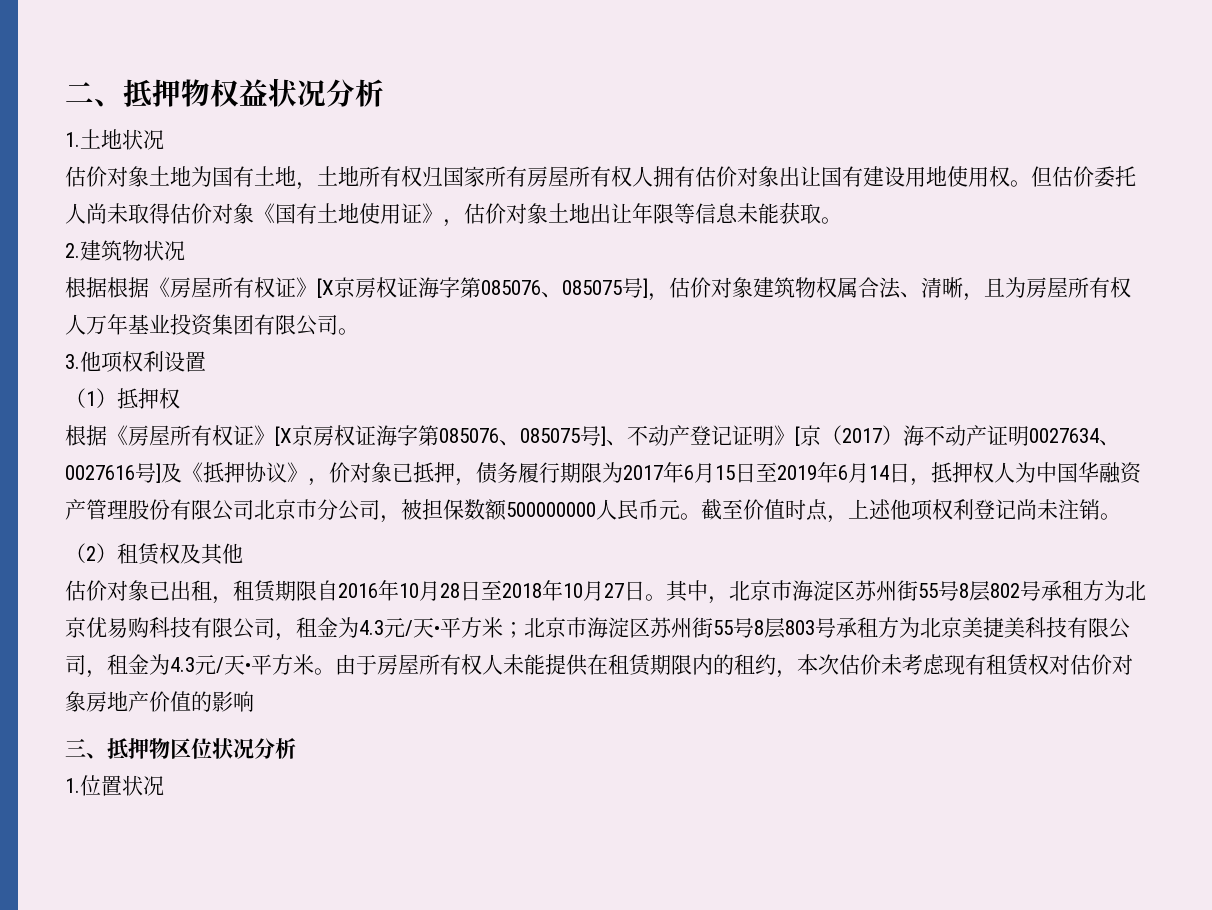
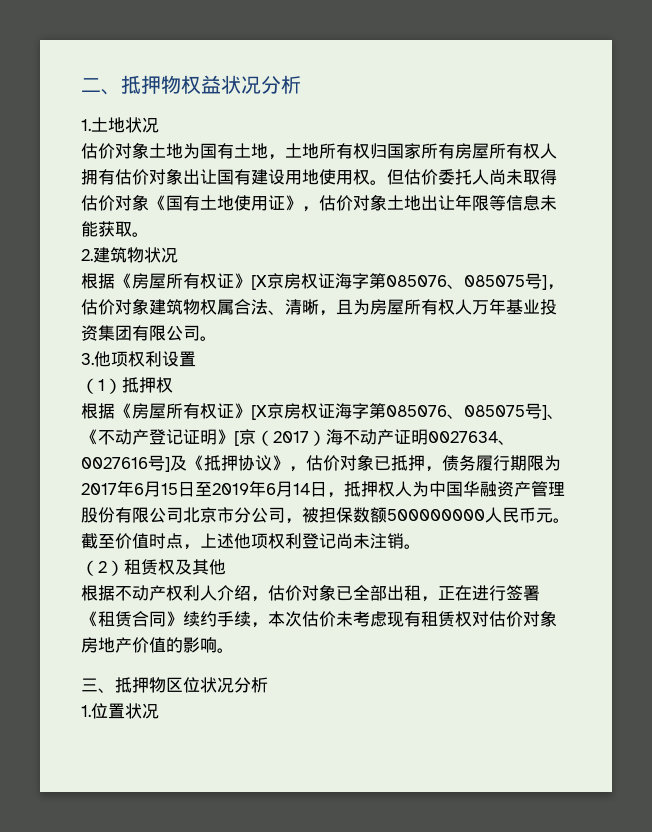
- 根据根据《房屋所有权证》[X京房权证海字第085076、085075号]，估价对象建筑物权属合法、清晰，且为房屋所有权人万年基业投资集团有限公司。
+ 根据《房屋所有权证》[X京房权证海字第085076、085075号]，估价对象建筑物权属合法、清晰，且为房屋所有权人万年基业投资集团有限公司。
- 根据《房屋所有权证》[X京房权证海字第085076、085075号]、不动产登记证明》[京（2017）海不动产证明0027634、0027616号]及《抵押协议》，价对象已抵押，债务履行期限为2017年6月15日至2019年6月14日，抵押权人为中国华融资产管理股份有限公司北京市分公司，被担保数额500000000人民币元。
+ 根据《房屋所有权证》[X京房权证海字第085076、085075号]、《不动产登记证明》[京（2017）海不动产证明0027634、0027616号]及《抵押协议》，估价对象已抵押，债务履行期限为2017年6月15日至2019年6月14日，抵押权人为中国华融资产管理股份有限公司北京市分公司，被担保数额500000000人民币元。
- 估价对象已出租，租赁期限自2016年10月28日至2018年10月27日。其中，北京市海淀区苏州街55号8层802号承租方为北京优易购科技有限公司，租金为4.3元/天•平方米；北京市海淀区苏州街55号8层803号承租方为北京美捷美科技有限公司，租金为4.3元/天•平方米。由于房屋所有权人未能提供在租赁期限内的租约，本次估价未考虑现有租赁权对估价对象房地产价值的影响
+ 根据不动产权利人介绍，估价对象已全部出租，正在进行签署《租赁合同》续约手续，本次估价未考虑现有租赁权对估价对象房地产价值的影响。

